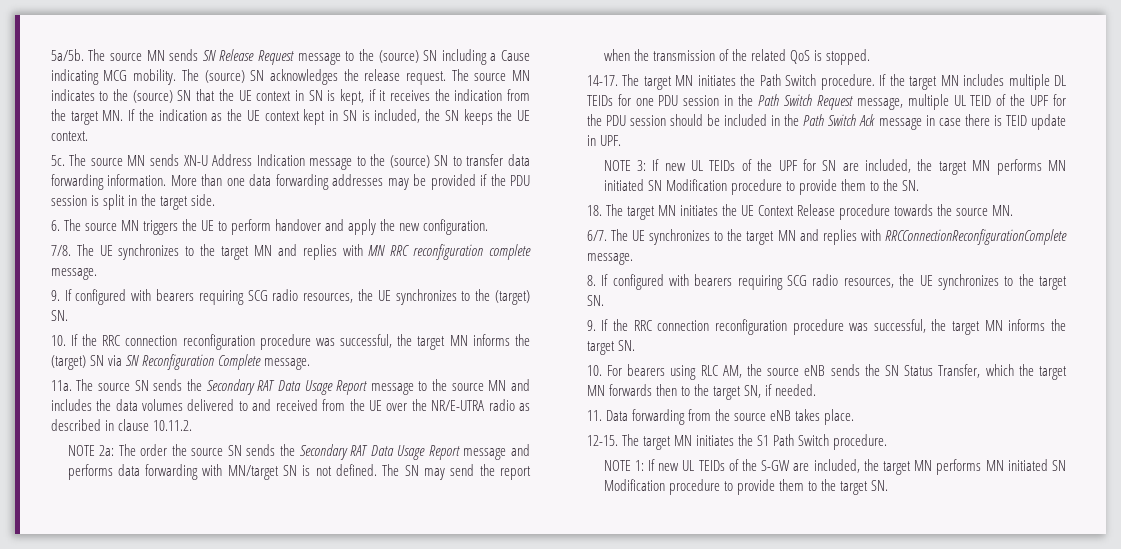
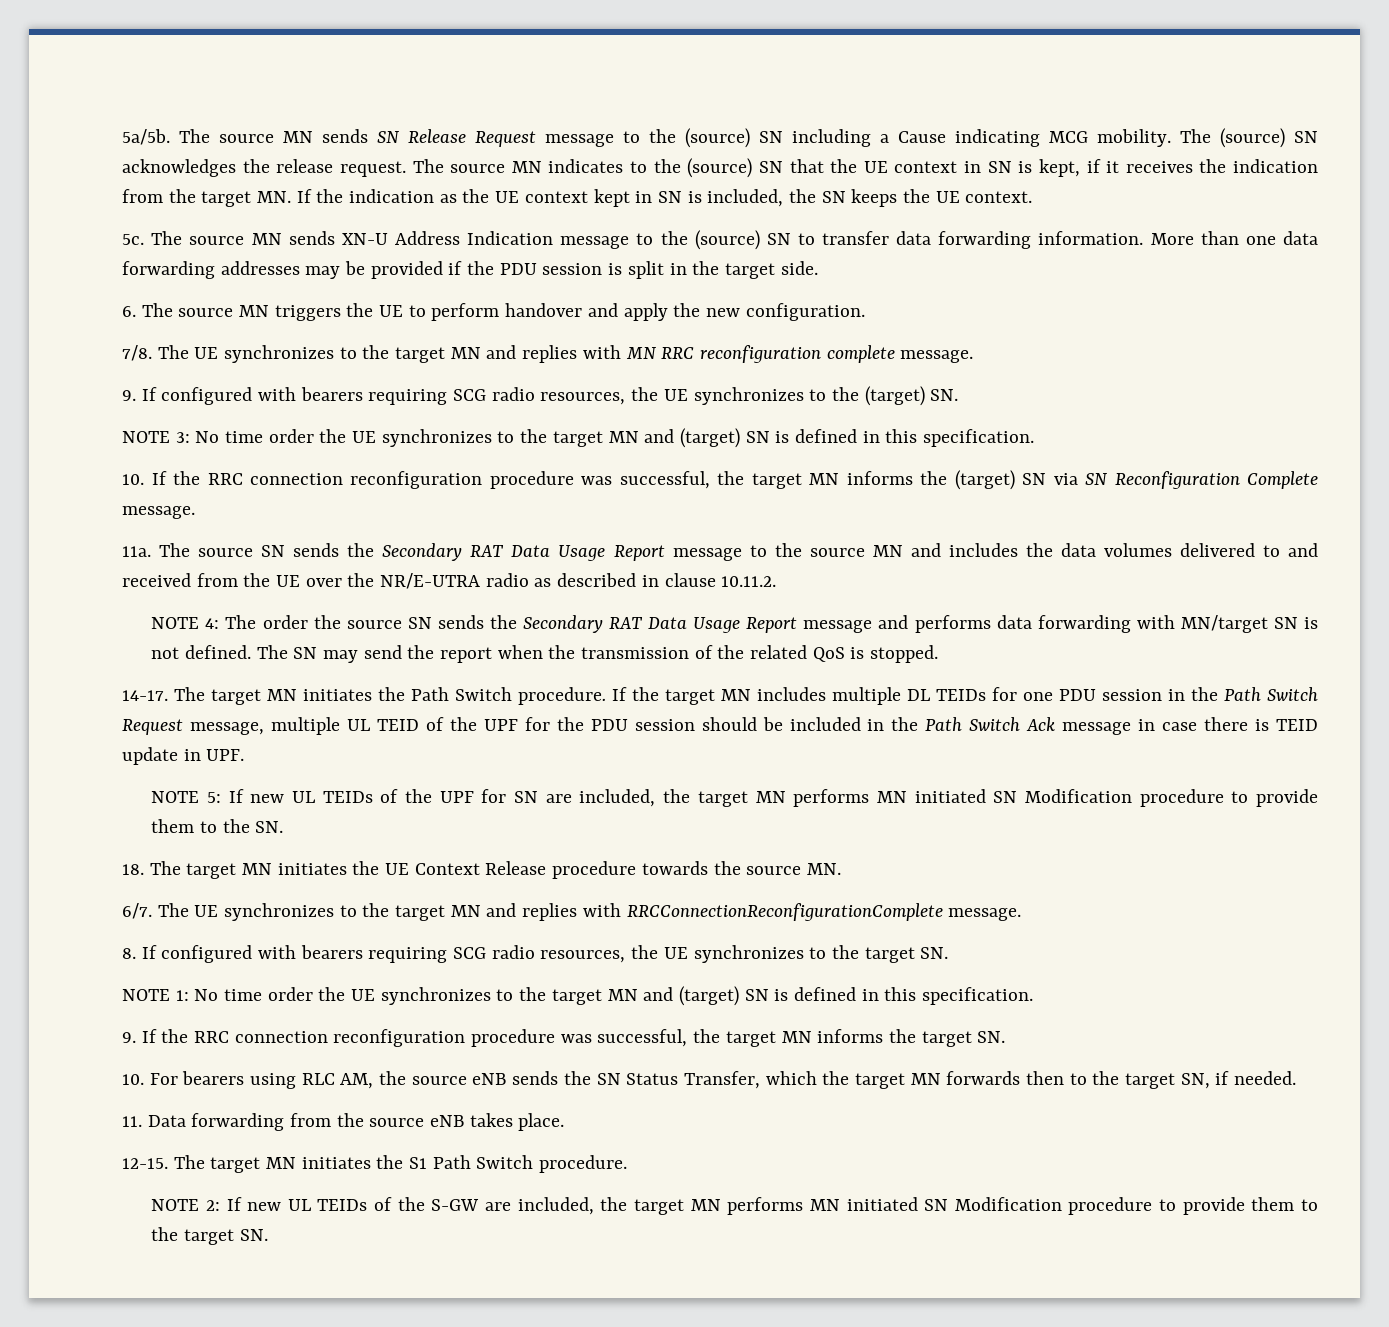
+ NOTE 3: No time order the UE synchronizes to the target MN and (target) SN is defined in this specification.
- NOTE 2a: The order the source SN sends the Secondary RAT Data Usage Report message and performs data forwarding with MN/target SN is not defined.
+ NOTE 4: The order the source SN sends the Secondary RAT Data Usage Report message and performs data forwarding with MN/target SN is not defined.
- NOTE 3: If new UL TEIDs of the UPF for SN are included, the target MN performs MN initiated SN Modification procedure to provide them to the SN.
+ NOTE 5: If new UL TEIDs of the UPF for SN are included, the target MN performs MN initiated SN Modification procedure to provide them to the SN.
+ NOTE 1: No time order the UE synchronizes to the target MN and (target) SN is defined in this specification.
- NOTE 1: If new UL TEIDs of the S-GW are included, the target MN performs MN initiated SN Modification procedure to provide them to the target SN.
+ NOTE 2: If new UL TEIDs of the S-GW are included, the target MN performs MN initiated SN Modification procedure to provide them to the target SN.

